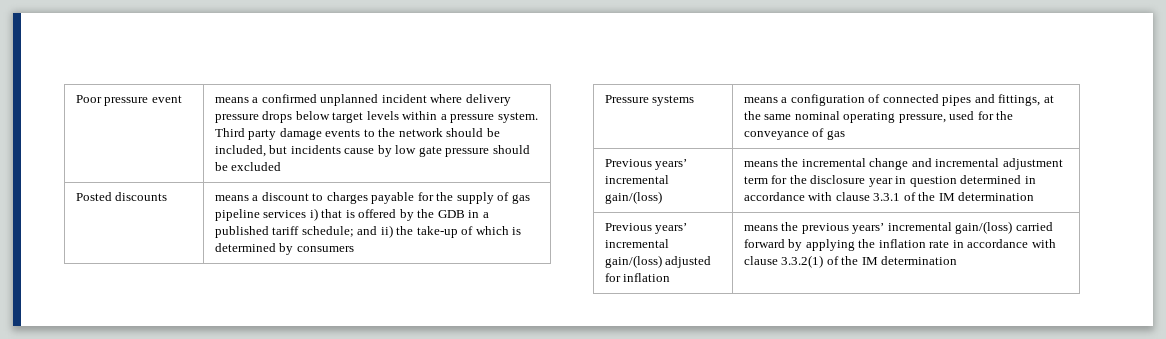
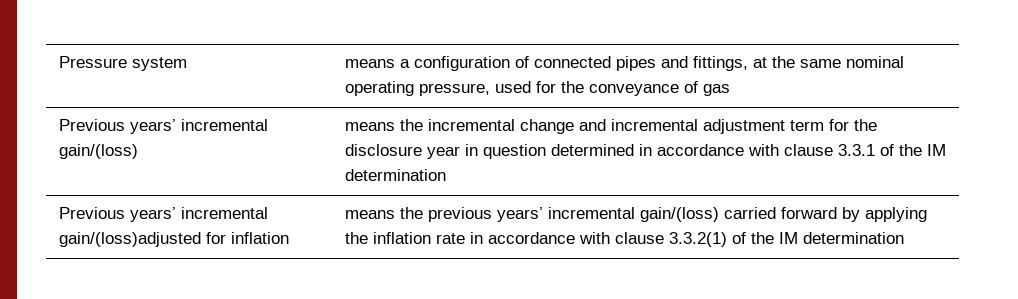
- Poor pressure event | means a confirmed unplanned incident where delivery pressure drops below target levels within a pressure system. Third party damage events to the network should be included, but incidents cause by low gate pressure should be excluded
- Posted discounts | means a discount to charges payable for the supply of gas pipeline services i) that is offered by the GDB in a published tariff schedule; and ii) the take-up of which is determined by consumers
- Pressure systems | means a configuration of connected pipes and fittings, at the same nominal operating pressure, used for the conveyance of gas
+ Pressure system | means a configuration of connected pipes and fittings, at the same nominal operating pressure, used for the conveyance of gas
- Previous years’ incremental gain/(loss) adjusted for inflation | means the previous years’ incremental gain/(loss) carried forward by applying the inflation rate in accordance with clause 3.3.2(1) of the IM determination
+ Previous years’ incremental gain/(loss)adjusted for inflation | means the previous years’ incremental gain/(loss) carried forward by applying the inflation rate in accordance with clause 3.3.2(1) of the IM determination

